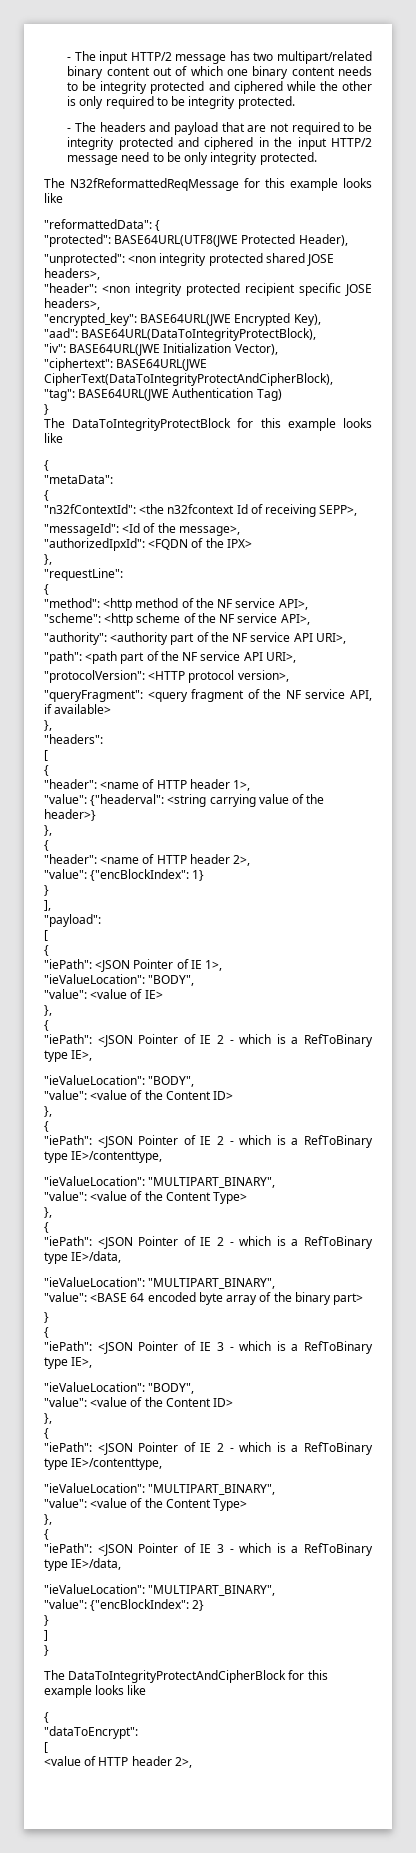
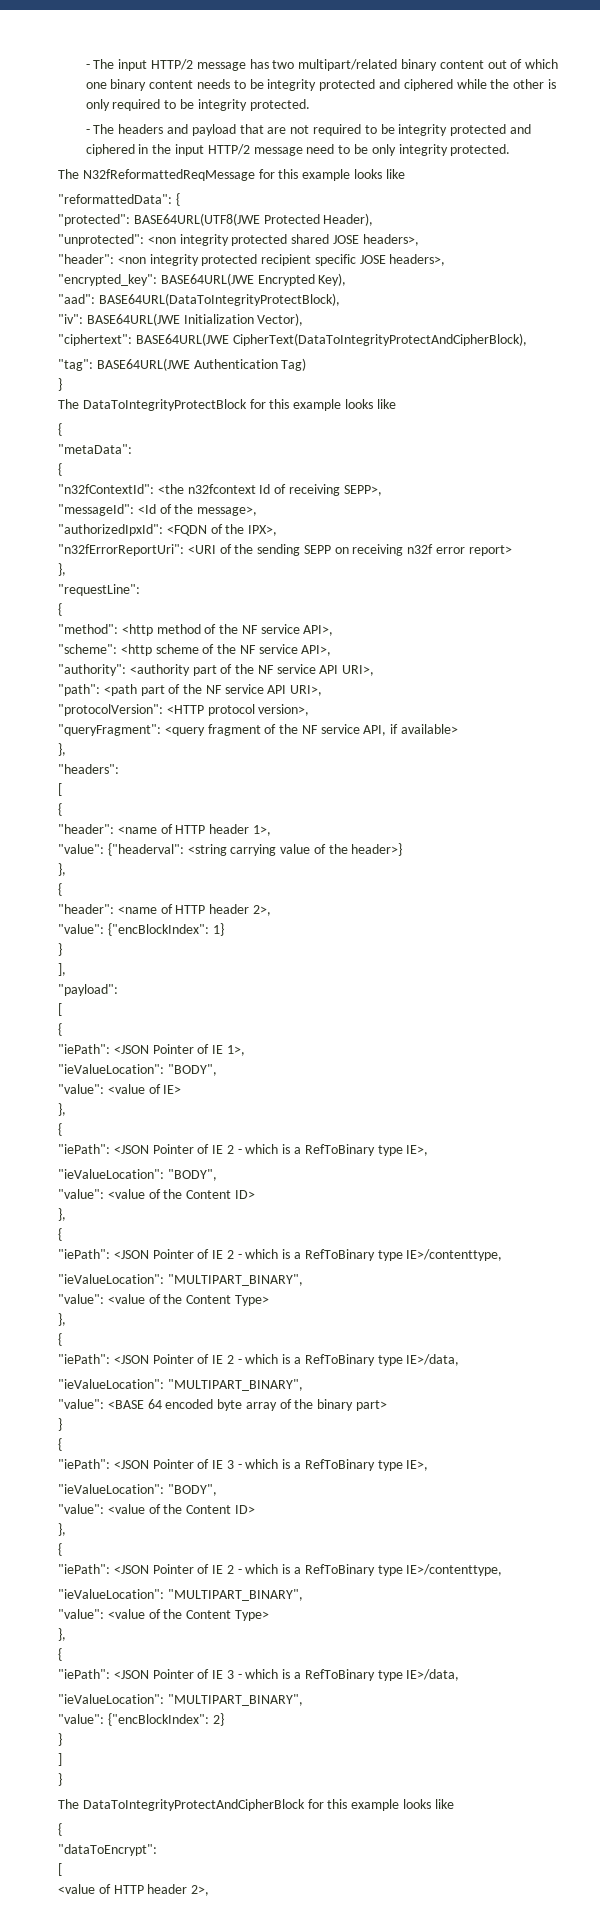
- "authorizedIpxId": <FQDN of the IPX>
+ "authorizedIpxId": <FQDN of the IPX>,
+ "n32fErrorReportUri": <URI of the sending SEPP on receiving n32f error report>

